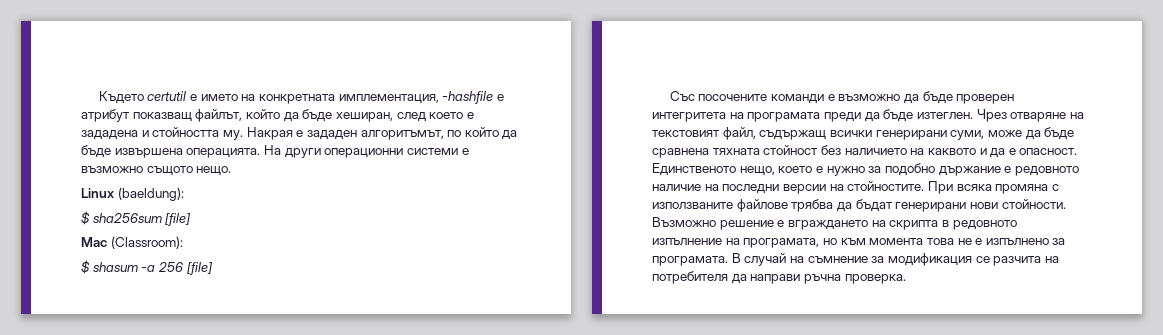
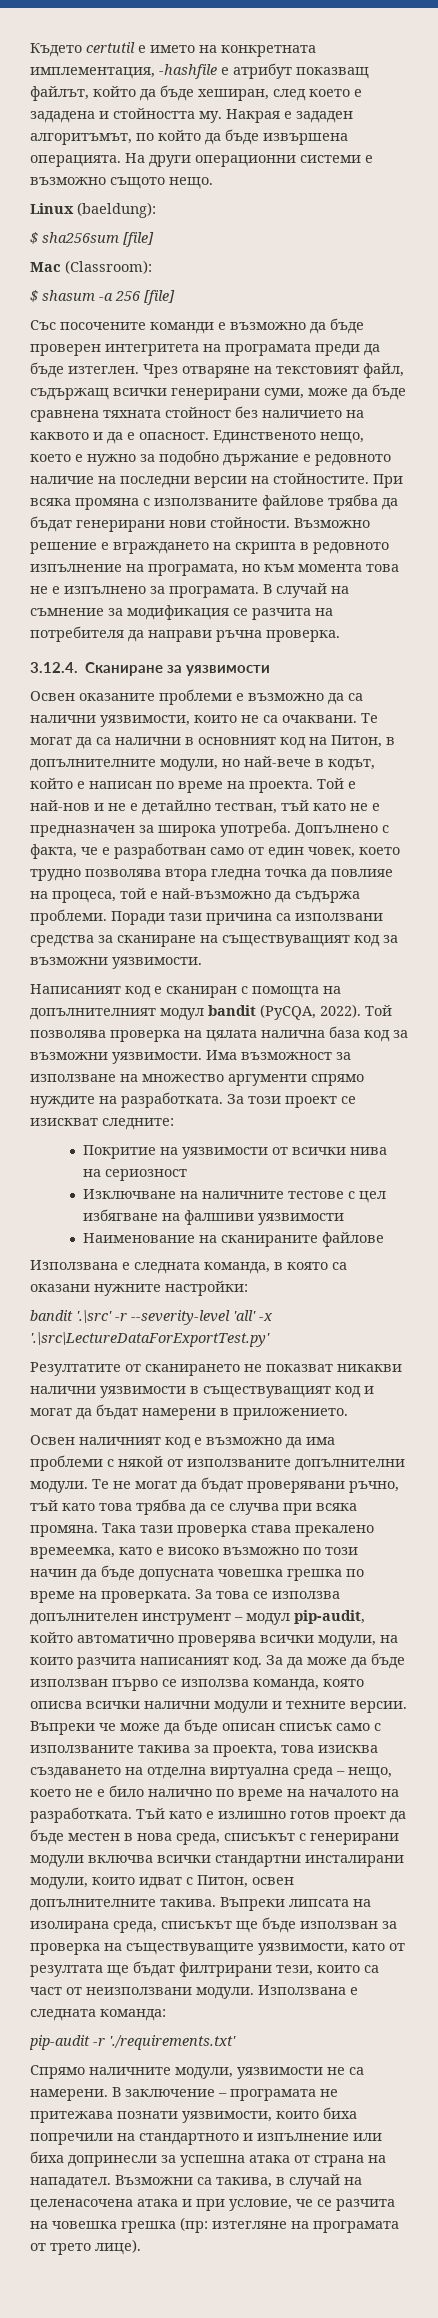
+ 3.12.4. Сканиране за уязвимости
+ Освен оказаните проблеми е възможно да са налични уязвимости, които не са очаквани. Те могат да са налични в основният код на Питон, в допълнителните модули, но най-вече в кодът, който е написан по време на проекта. Той е най-нов и не е детайлно тестван, тъй като не е предназначен за широка употреба. Допълнено с факта, че е разработван само от един човек, което трудно позволява втора гледна точка да повлияе на процеса, той е най-възможно да съдържа проблеми. Поради тази причина са използвани средства за сканиране на съществуващият код за възможни уязвимости.
+ Написаният код е сканиран с помощта на допълнителният модул bandit (PyCQA, 2022). Той позволява проверка на цялата налична база код за възможни уязвимости. Има възможност за използване на множество аргументи спрямо нуждите на разработката. За този проект се изискват следните:
+ Покритие на уязвимости от всички нива на сериозност
+ Изключване на наличните тестове с цел избягване на фалшиви уязвимости
+ Наименование на сканираните файлове
+ Използвана е следната команда, в която са оказани нужните настройки:
+ bandit '.\src' -r --severity-level 'all' -x '.\src\LectureDataForExportTest.py'
+ Резултатите от сканирането не показват никакви налични уязвимости в съществуващият код и могат да бъдат намерени в приложението.
+ Освен наличният код е възможно да има проблеми с някой от използваните допълнителни модули. Те не могат да бъдат проверявани ръчно, тъй като това трябва да се случва при всяка промяна. Така тази проверка става прекалено времеемка, като е високо възможно по този начин да бъде допусната човешка грешка по време на проверката. За това се използва допълнителен инструмент – модул pip-audit, който автоматично проверява всички модули, на които разчита написаният код. За да може да бъде използван първо се използва команда, която описва всички налични модули и техните версии. Въпреки че може да бъде описан списък само с използваните такива за проекта, това изисква създаването на отделна виртуална среда – нещо, което не е било налично по време на началото на разработката. Тъй като е излишно готов проект да бъде местен в нова среда, списъкът с генерирани модули включва всички стандартни инсталирани модули, които идват с Питон, освен допълнителните такива. Въпреки липсата на изолирана среда, списъкът ще бъде използван за проверка на съществуващите уязвимости, като от резултата ще бъдат филтрирани тези, които са част от неизползвани модули. Използвана е следната команда:
+ pip-audit -r './requirements.txt'
+ Спрямо наличните модули, уязвимости не са намерени. В заключение – програмата не притежава познати уязвимости, които биха попречили на стандартното и изпълнение или биха допринесли за успешна атака от страна на нападател. Възможни са такива, в случай на целенасочена атака и при условие, че се разчита на човешка грешка (пр: изтегляне на програмата от трето лице).

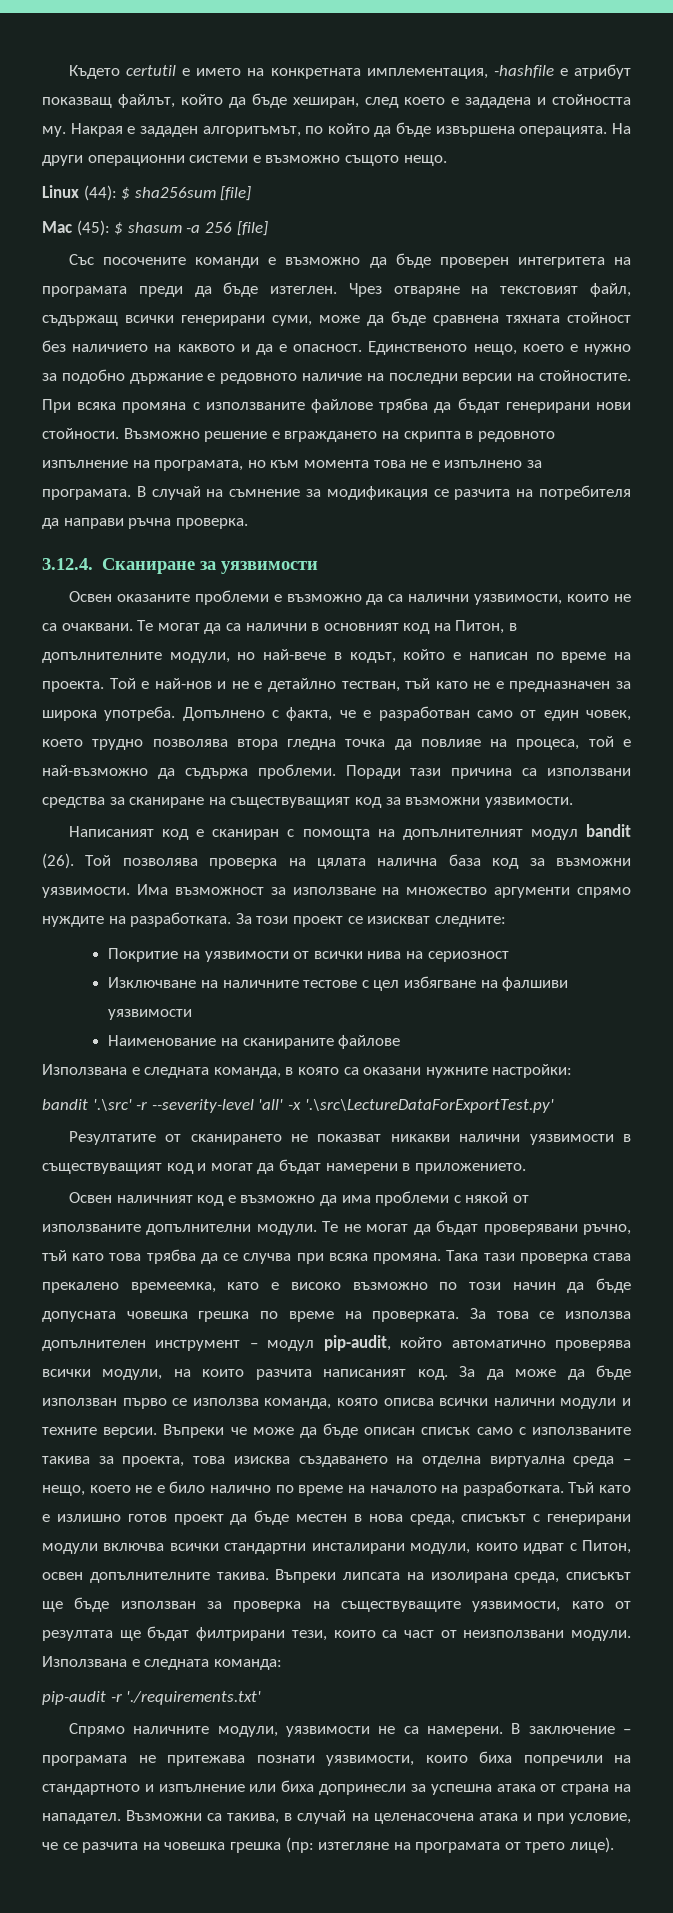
- Linux (baeldung):
- $ sha256sum [file]
+ Linux (44): $ sha256sum [file]
- Mac (Classroom):
- $ shasum -a 256 [file]
+ Mac (45): $ shasum -a 256 [file]
- Написаният код е сканиран с помощта на допълнителният модул bandit (PyCQA, 2022).
+ Написаният код е сканиран с помощта на допълнителният модул bandit (26).

